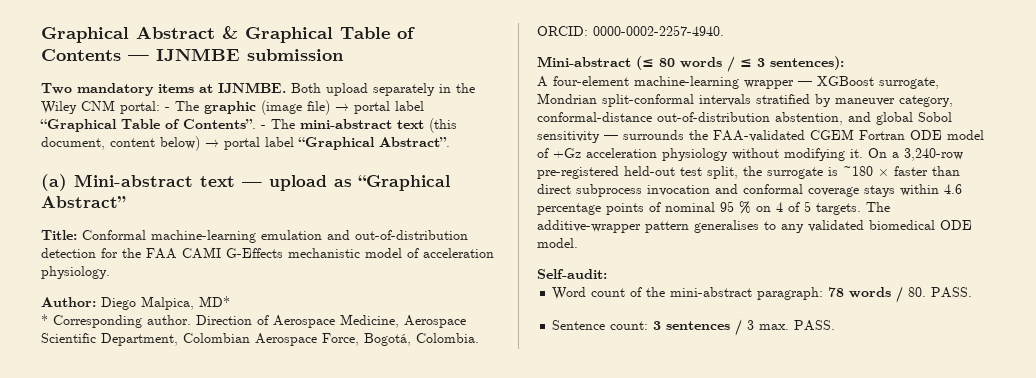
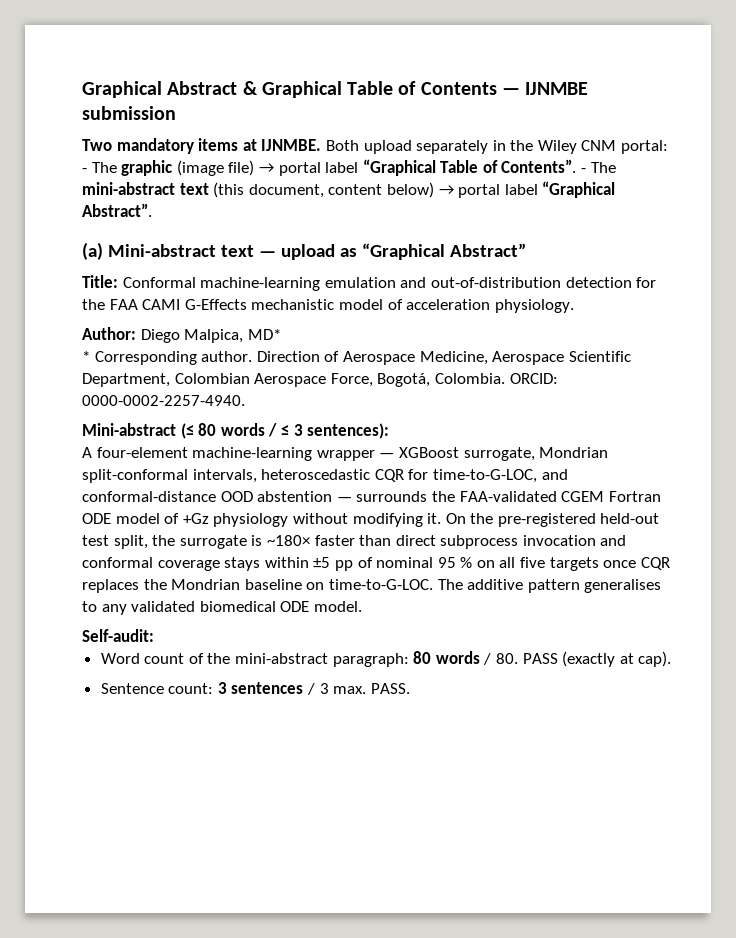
- A four-element machine-learning wrapper — XGBoost surrogate, Mondrian split-conformal intervals stratified by maneuver category, conformal-distance out-of-distribution abstention, and global Sobol sensitivity — surrounds the FAA-validated CGEM Fortran ODE model of +Gz acceleration physiology without modifying it.
+ A four-element machine-learning wrapper — XGBoost surrogate, Mondrian split-conformal intervals, heteroscedastic CQR for time-to-G-LOC, and conformal-distance OOD abstention — surrounds the FAA-validated CGEM Fortran ODE model of +Gz physiology without modifying it.
- On a 3,240-row pre-registered held-out test split, the surrogate is ~180 × faster than direct subprocess invocation and conformal coverage stays within 4.6 percentage points of nominal 95 % on 4 of 5 targets. The additive-wrapper pattern generalises to any validated biomedical ODE model.
+ On the pre-registered held-out test split, the surrogate is ~180× faster than direct subprocess invocation and conformal coverage stays within ±5 pp of nominal 95 % on all five targets once CQR replaces the Mondrian baseline on time-to-G-LOC. The additive pattern generalises to any validated biomedical ODE model.
- Word count of the mini-abstract paragraph: 78 words / 80. PASS.
+ Word count of the mini-abstract paragraph: 80 words / 80. PASS (exactly at cap).

